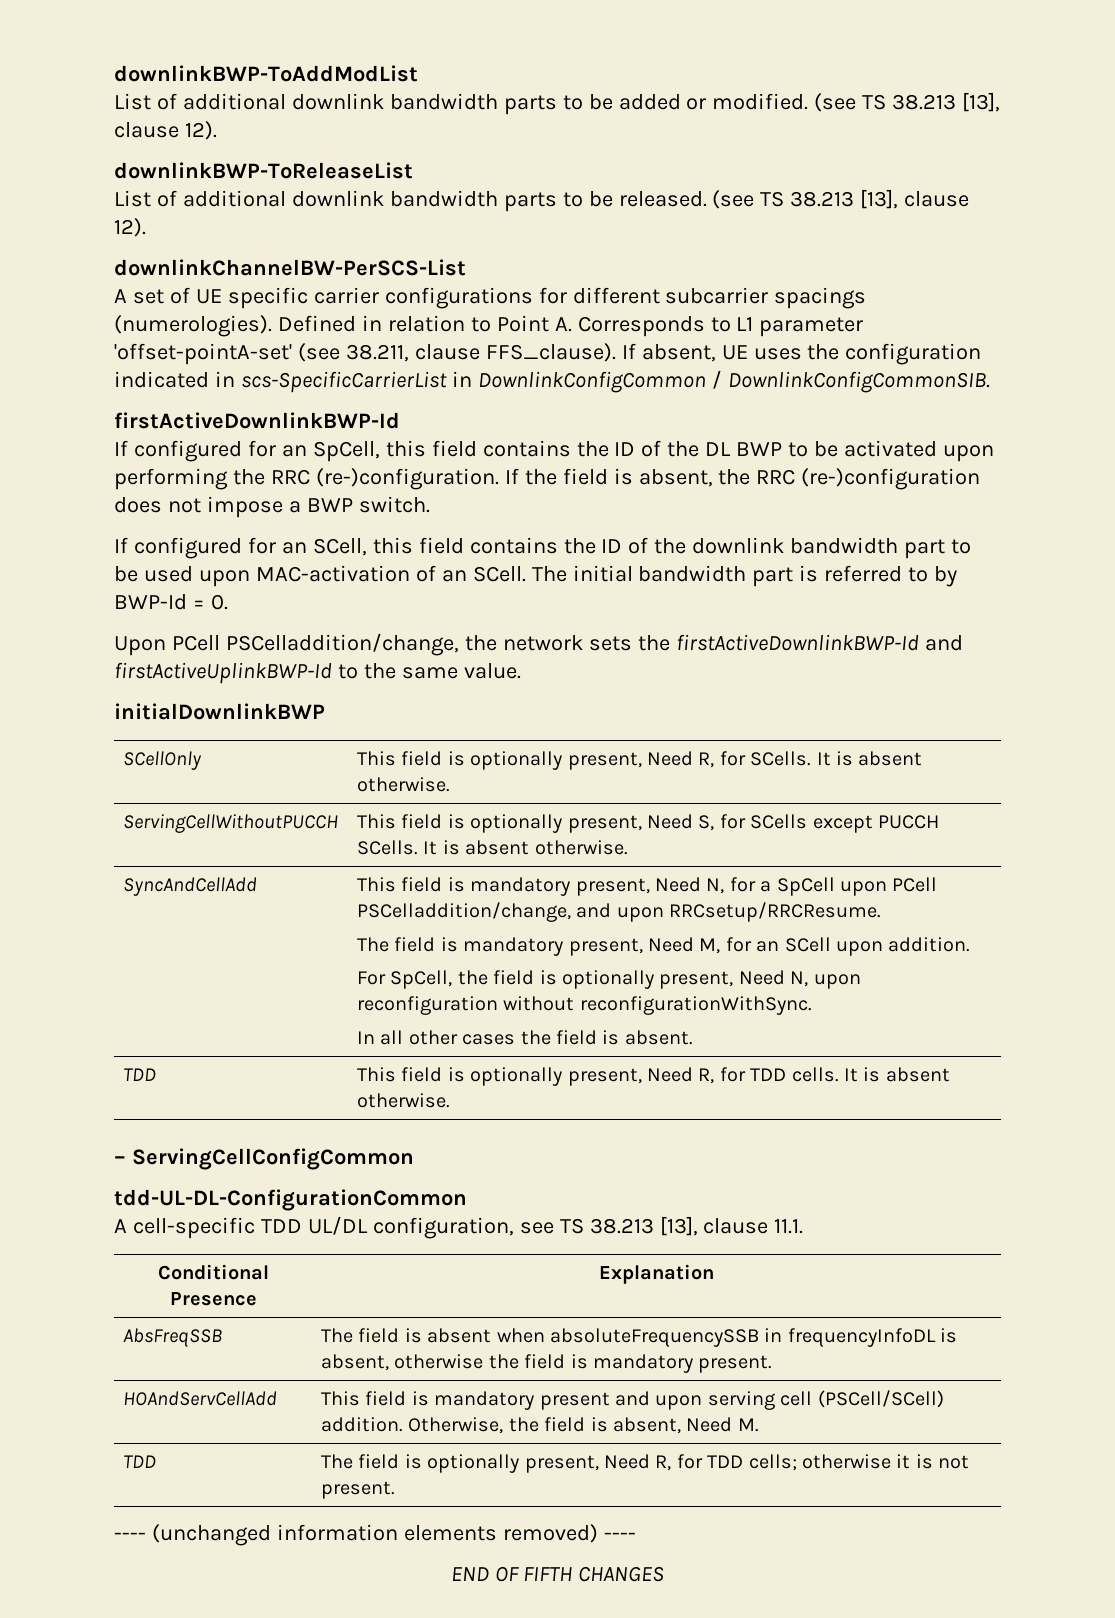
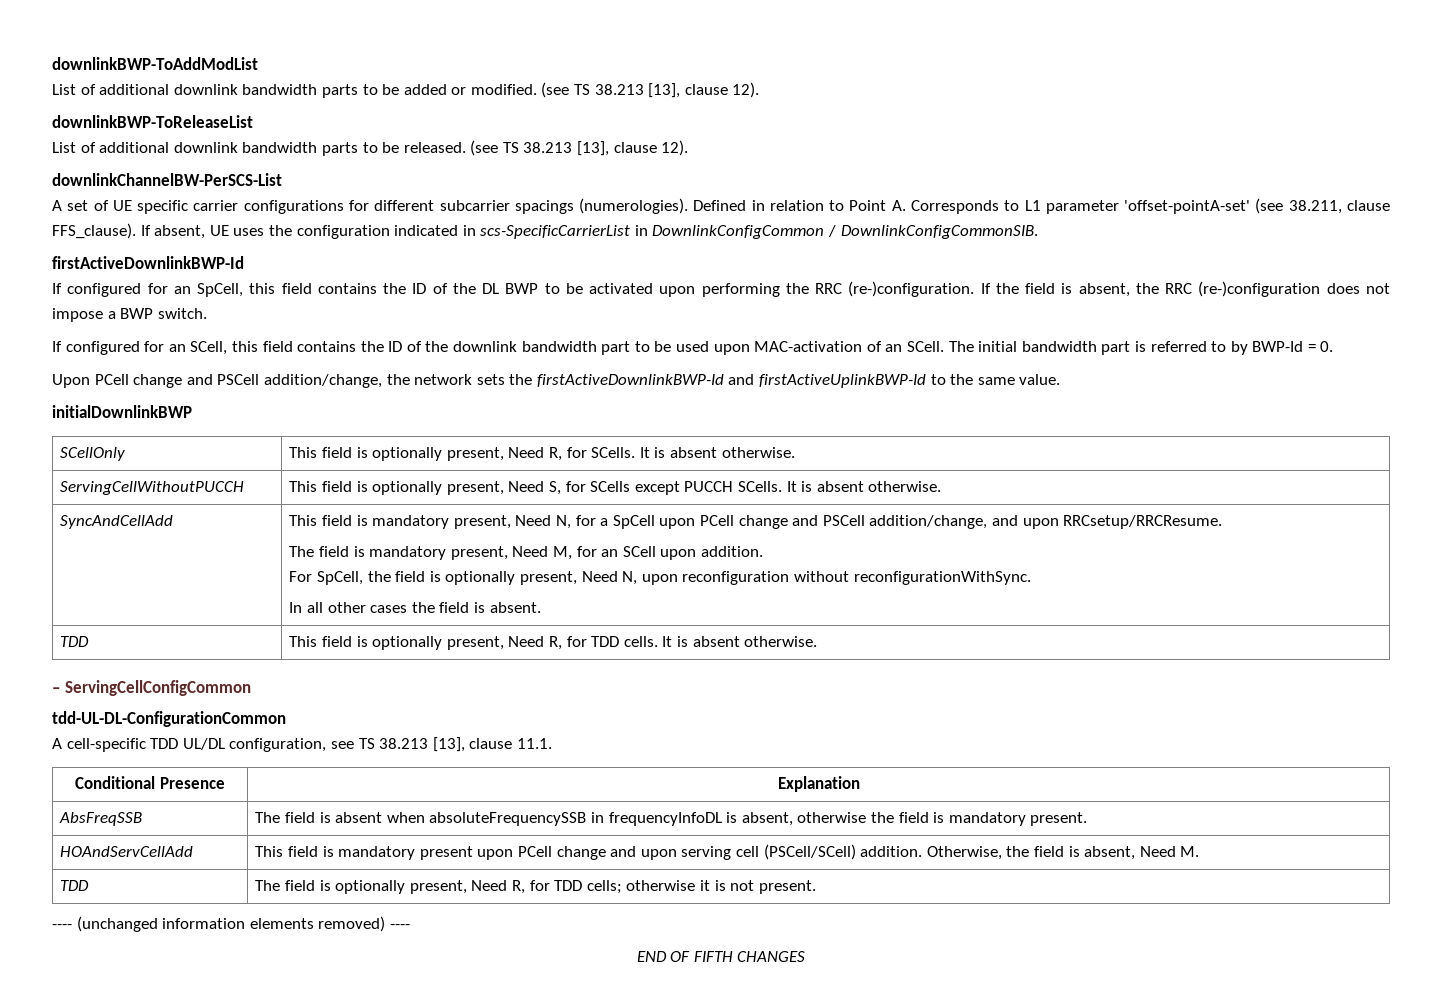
- Upon PCell PSCelladdition/change, the network sets the firstActiveDownlinkBWP-Id and firstActiveUplinkBWP-Id to the same value.
+ Upon PCell change and PSCell addition/change, the network sets the firstActiveDownlinkBWP-Id and firstActiveUplinkBWP-Id to the same value.
- This field is mandatory present, Need N, for a SpCell upon PCell PSCelladdition/change, and upon RRCsetup/RRCResume.
+ This field is mandatory present, Need N, for a SpCell upon PCell change and PSCell addition/change, and upon RRCsetup/RRCResume.
- HOAndServCellAdd | This field is mandatory present and upon serving cell (PSCell/SCell) addition. Otherwise, the field is absent, Need M.
+ HOAndServCellAdd | This field is mandatory present upon PCell change and upon serving cell (PSCell/SCell) addition. Otherwise, the field is absent, Need M.

